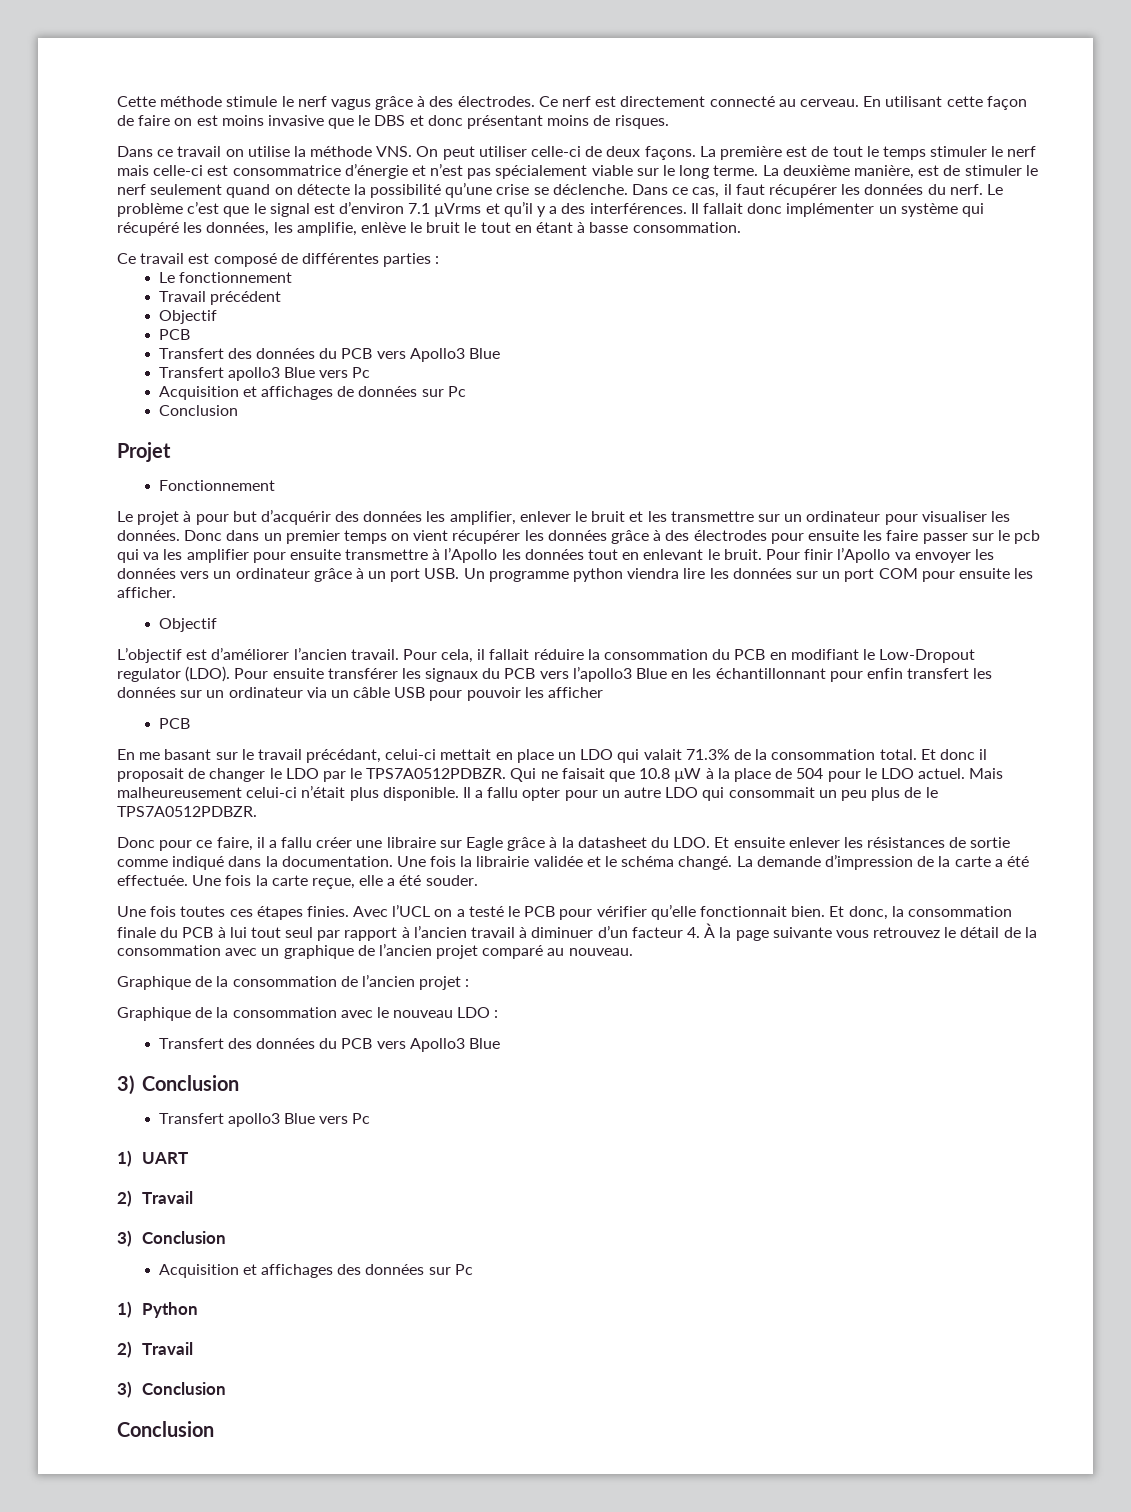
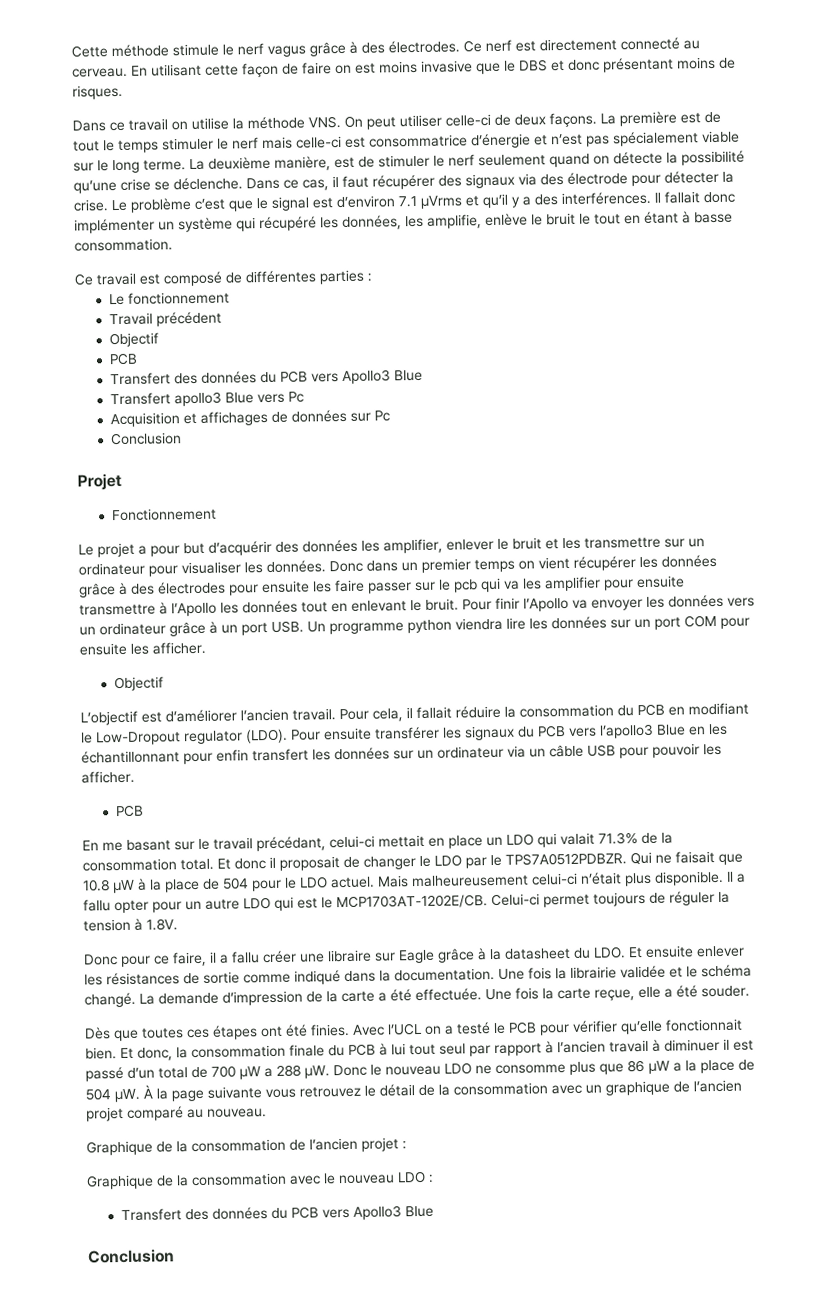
- Dans ce cas, il faut récupérer les données du nerf.
+ Dans ce cas, il faut récupérer des signaux via des électrode pour détecter la crise.
- Le projet à pour but d’acquérir des données les amplifier, enlever le bruit et les transmettre sur un ordinateur pour visualiser les données.
+ Le projet a pour but d’acquérir des données les amplifier, enlever le bruit et les transmettre sur un ordinateur pour visualiser les données.
- Pour ensuite transférer les signaux du PCB vers l’apollo3 Blue en les échantillonnant pour enfin transfert les données sur un ordinateur via un câble USB pour pouvoir les afficher
+ Pour ensuite transférer les signaux du PCB vers l’apollo3 Blue en les échantillonnant pour enfin transfert les données sur un ordinateur via un câble USB pour pouvoir les afficher.
- Il a fallu opter pour un autre LDO qui consommait un peu plus de le TPS7A0512PDBZR.
+ Il a fallu opter pour un autre LDO qui est le MCP1703AT-1202E/CB. Celui-ci permet toujours de réguler la tension à 1.8V.
- Une fois toutes ces étapes finies.
+ Dès que toutes ces étapes ont été finies.
- Et donc, la consommation finale du PCB à lui tout seul par rapport à l’ancien travail à diminuer d’un facteur 4. À la page suivante vous retrouvez le détail de la consommation avec un graphique de l’ancien projet comparé au nouveau.
+ Et donc, la consommation finale du PCB à lui tout seul par rapport à l’ancien travail à diminuer il est passé d’un total de 700 μW a 288 μW. Donc le nouveau LDO ne consomme plus que 86 μW a la place de 504 μW. À la page suivante vous retrouvez le détail de la consommation avec un graphique de l’ancien projet comparé au nouveau.
  Graphique de la consommation avec le nouveau LDO :
  Transfert des données du PCB vers Apollo3 Blue
- 3) Conclusion
- Transfert apollo3 Blue vers Pc
- 1) UART
- 2) Travail
- 3) Conclusion
- Acquisition et affichages des données sur Pc
- 1) Python
- 2) Travail
- 3) Conclusion

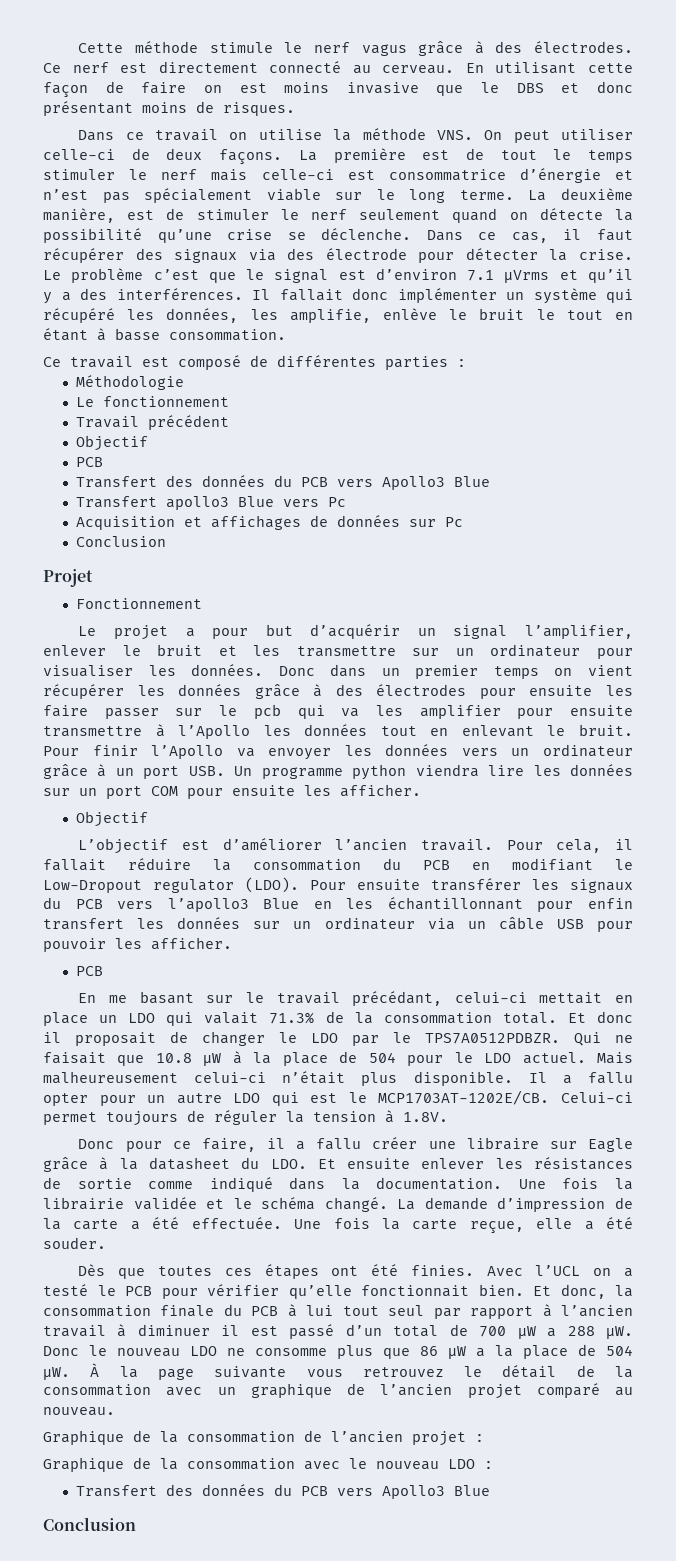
+ Méthodologie
- Le projet a pour but d’acquérir des données les amplifier, enlever le bruit et les transmettre sur un ordinateur pour visualiser les données.
+ Le projet a pour but d’acquérir un signal l’amplifier, enlever le bruit et les transmettre sur un ordinateur pour visualiser les données.

